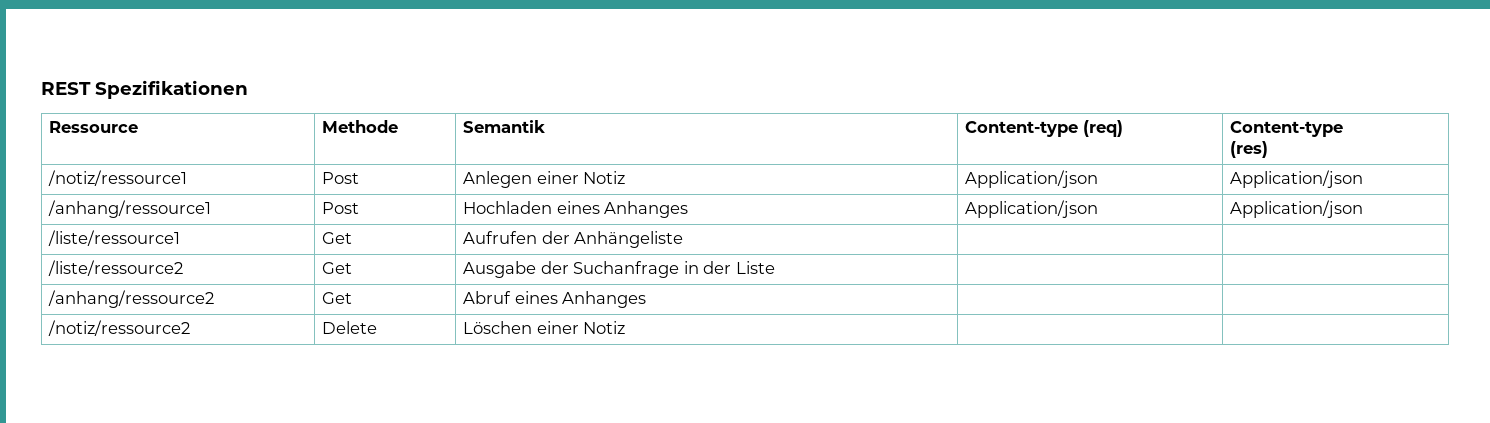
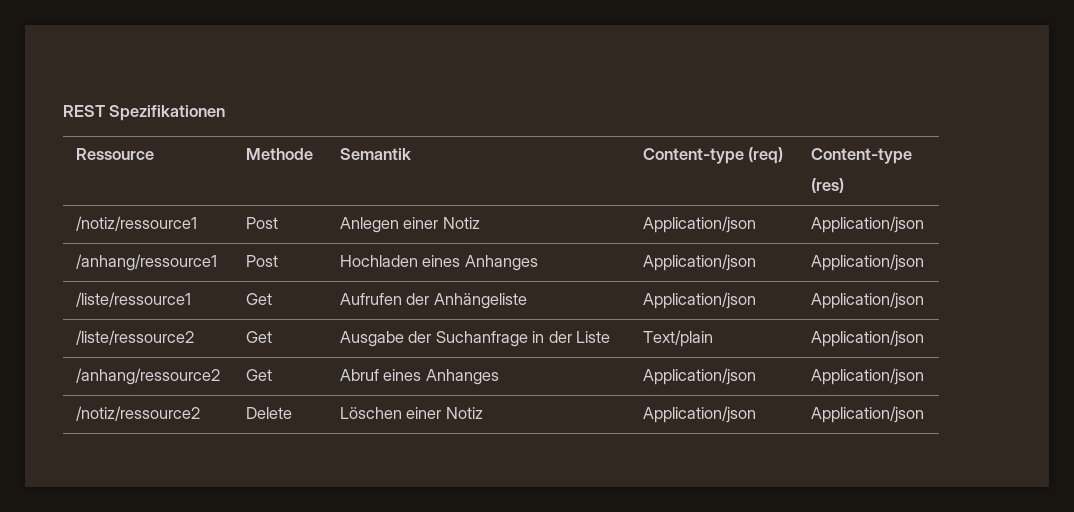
- /liste/ressource1 | Get | Aufrufen der Anhängeliste | |
+ /liste/ressource1 | Get | Aufrufen der Anhängeliste | Application/json | Application/json
- /liste/ressource2 | Get | Ausgabe der Suchanfrage in der Liste | |
+ /liste/ressource2 | Get | Ausgabe der Suchanfrage in der Liste | Text/plain | Application/json
- /anhang/ressource2 | Get | Abruf eines Anhanges | |
+ /anhang/ressource2 | Get | Abruf eines Anhanges | Application/json | Application/json
- /notiz/ressource2 | Delete | Löschen einer Notiz | |
+ /notiz/ressource2 | Delete | Löschen einer Notiz | Application/json | Application/json

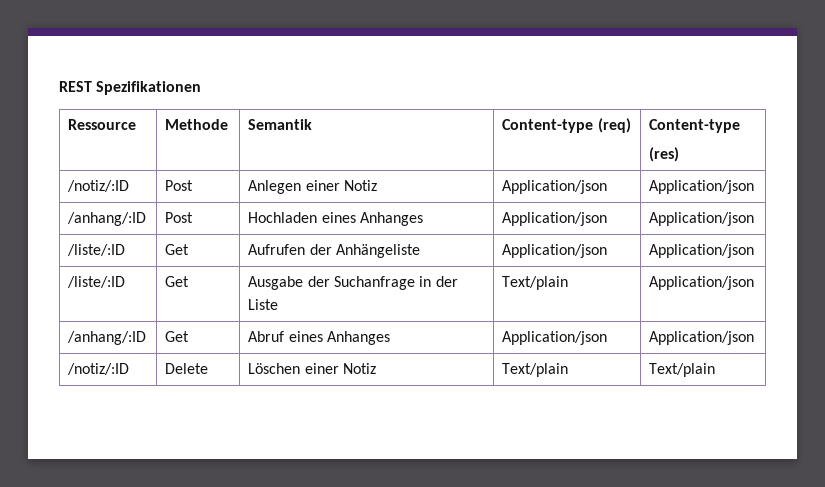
- /notiz/ressource1 | Post | Anlegen einer Notiz | Application/json | Application/json
+ /notiz/:ID | Post | Anlegen einer Notiz | Application/json | Application/json
- /anhang/ressource1 | Post | Hochladen eines Anhanges | Application/json | Application/json
+ /anhang/:ID | Post | Hochladen eines Anhanges | Application/json | Application/json
- /liste/ressource1 | Get | Aufrufen der Anhängeliste | Application/json | Application/json
+ /liste/:ID | Get | Aufrufen der Anhängeliste | Application/json | Application/json
- /liste/ressource2 | Get | Ausgabe der Suchanfrage in der Liste | Text/plain | Application/json
+ /liste/:ID | Get | Ausgabe der Suchanfrage in der Liste | Text/plain | Application/json
- /anhang/ressource2 | Get | Abruf eines Anhanges | Application/json | Application/json
+ /anhang/:ID | Get | Abruf eines Anhanges | Application/json | Application/json
- /notiz/ressource2 | Delete | Löschen einer Notiz | Application/json | Application/json
+ /notiz/:ID | Delete | Löschen einer Notiz | Text/plain | Text/plain

